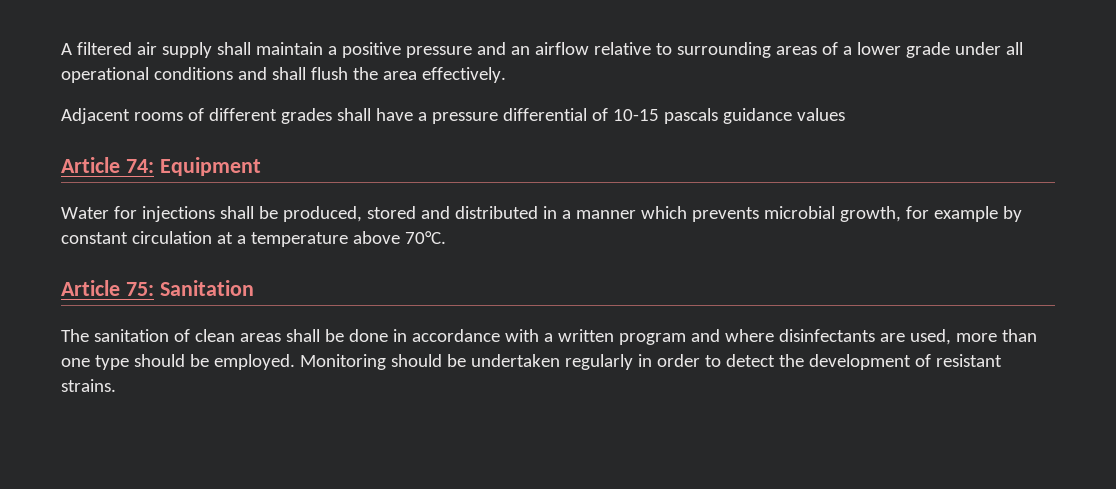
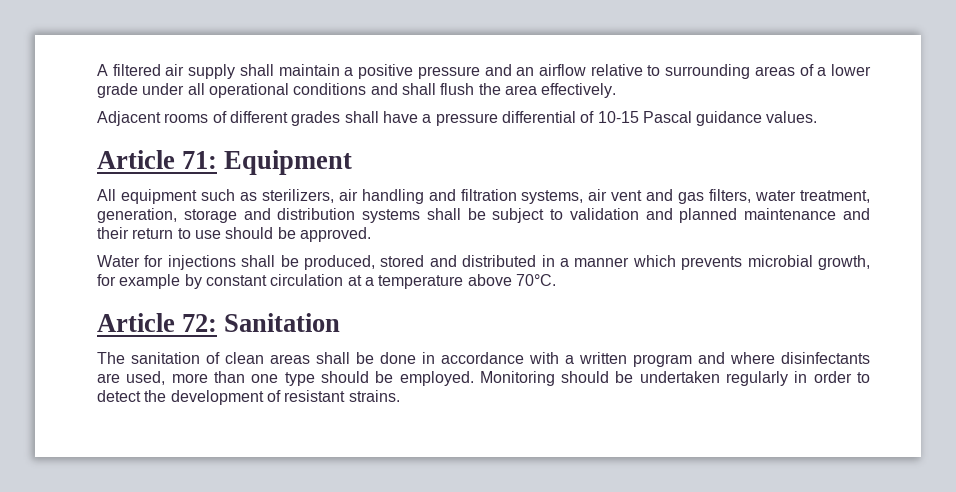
- Adjacent rooms of different grades shall have a pressure differential of 10-15 pascals guidance values
- Article 74: Equipment
+ Adjacent rooms of different grades shall have a pressure differential of 10-15 Pascal guidance values.
+ Article 71: Equipment
+ All equipment such as sterilizers, air handling and filtration systems, air vent and gas filters, water treatment, generation, storage and distribution systems shall be subject to validation and planned maintenance and their return to use should be approved.
- Article 75: Sanitation
+ Article 72: Sanitation

